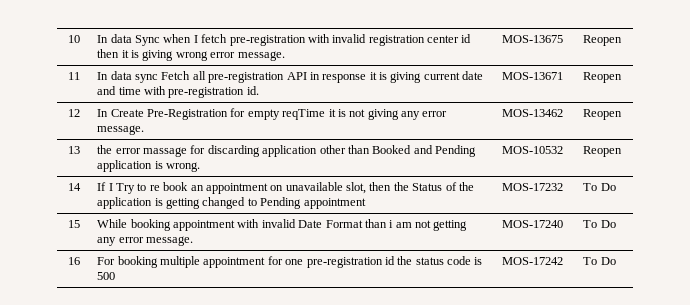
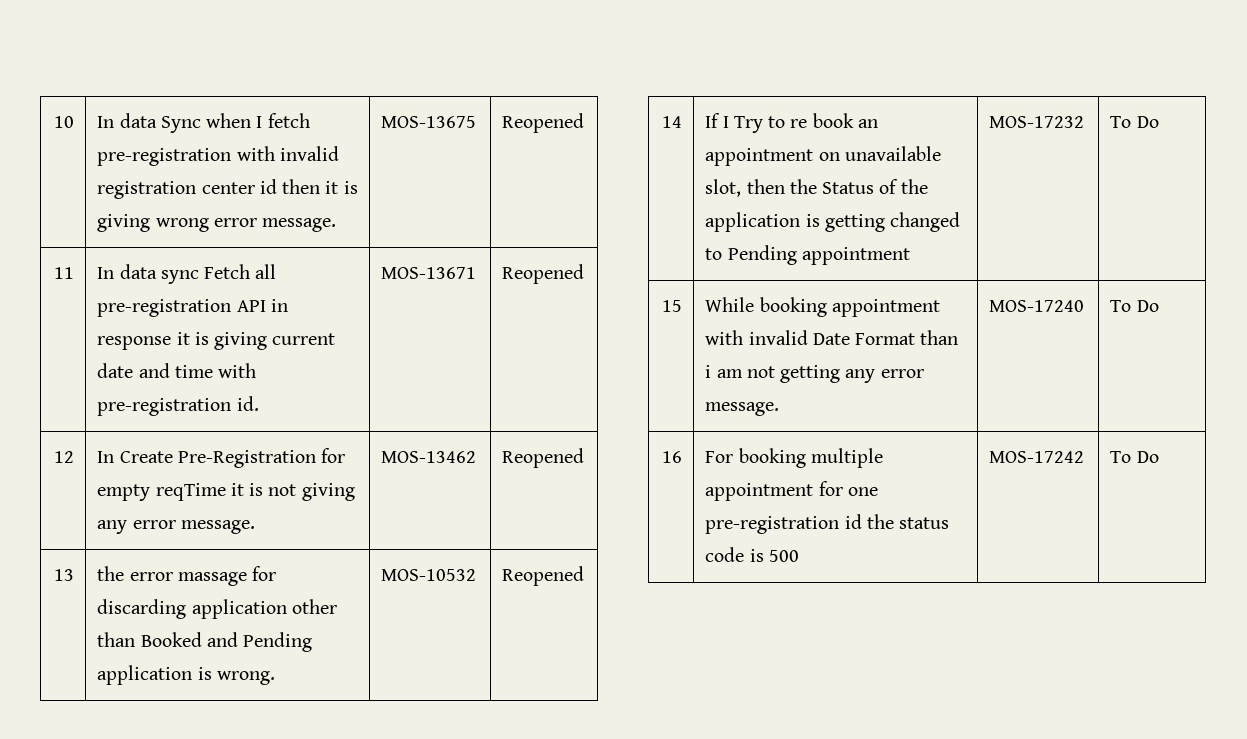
- 10 | In data Sync when I fetch pre-registration with invalid registration center id then it is giving wrong error message. | MOS-13675 | Reopen
+ 10 | In data Sync when I fetch pre-registration with invalid registration center id then it is giving wrong error message. | MOS-13675 | Reopened
- 11 | In data sync Fetch all pre-registration API in response it is giving current date and time with pre-registration id. | MOS-13671 | Reopen
+ 11 | In data sync Fetch all pre-registration API in response it is giving current date and time with pre-registration id. | MOS-13671 | Reopened
- 12 | In Create Pre-Registration for empty reqTime it is not giving any error message. | MOS-13462 | Reopen
+ 12 | In Create Pre-Registration for empty reqTime it is not giving any error message. | MOS-13462 | Reopened
- 13 | the error massage for discarding application other than Booked and Pending application is wrong. | MOS-10532 | Reopen
+ 13 | the error massage for discarding application other than Booked and Pending application is wrong. | MOS-10532 | Reopened

